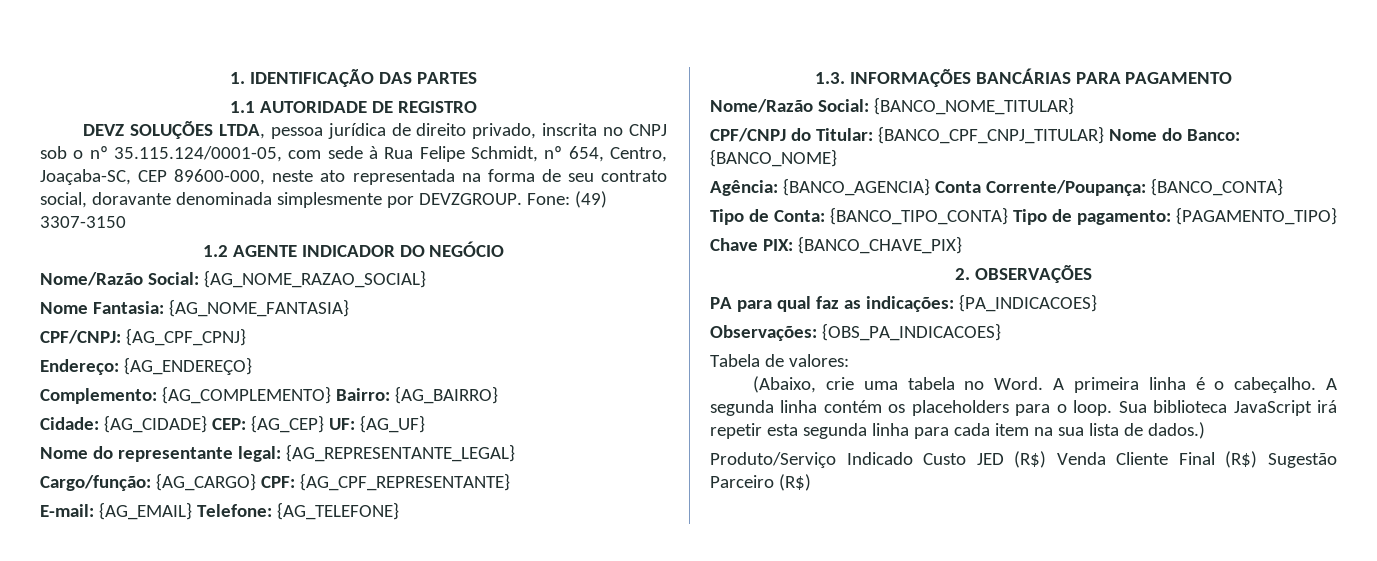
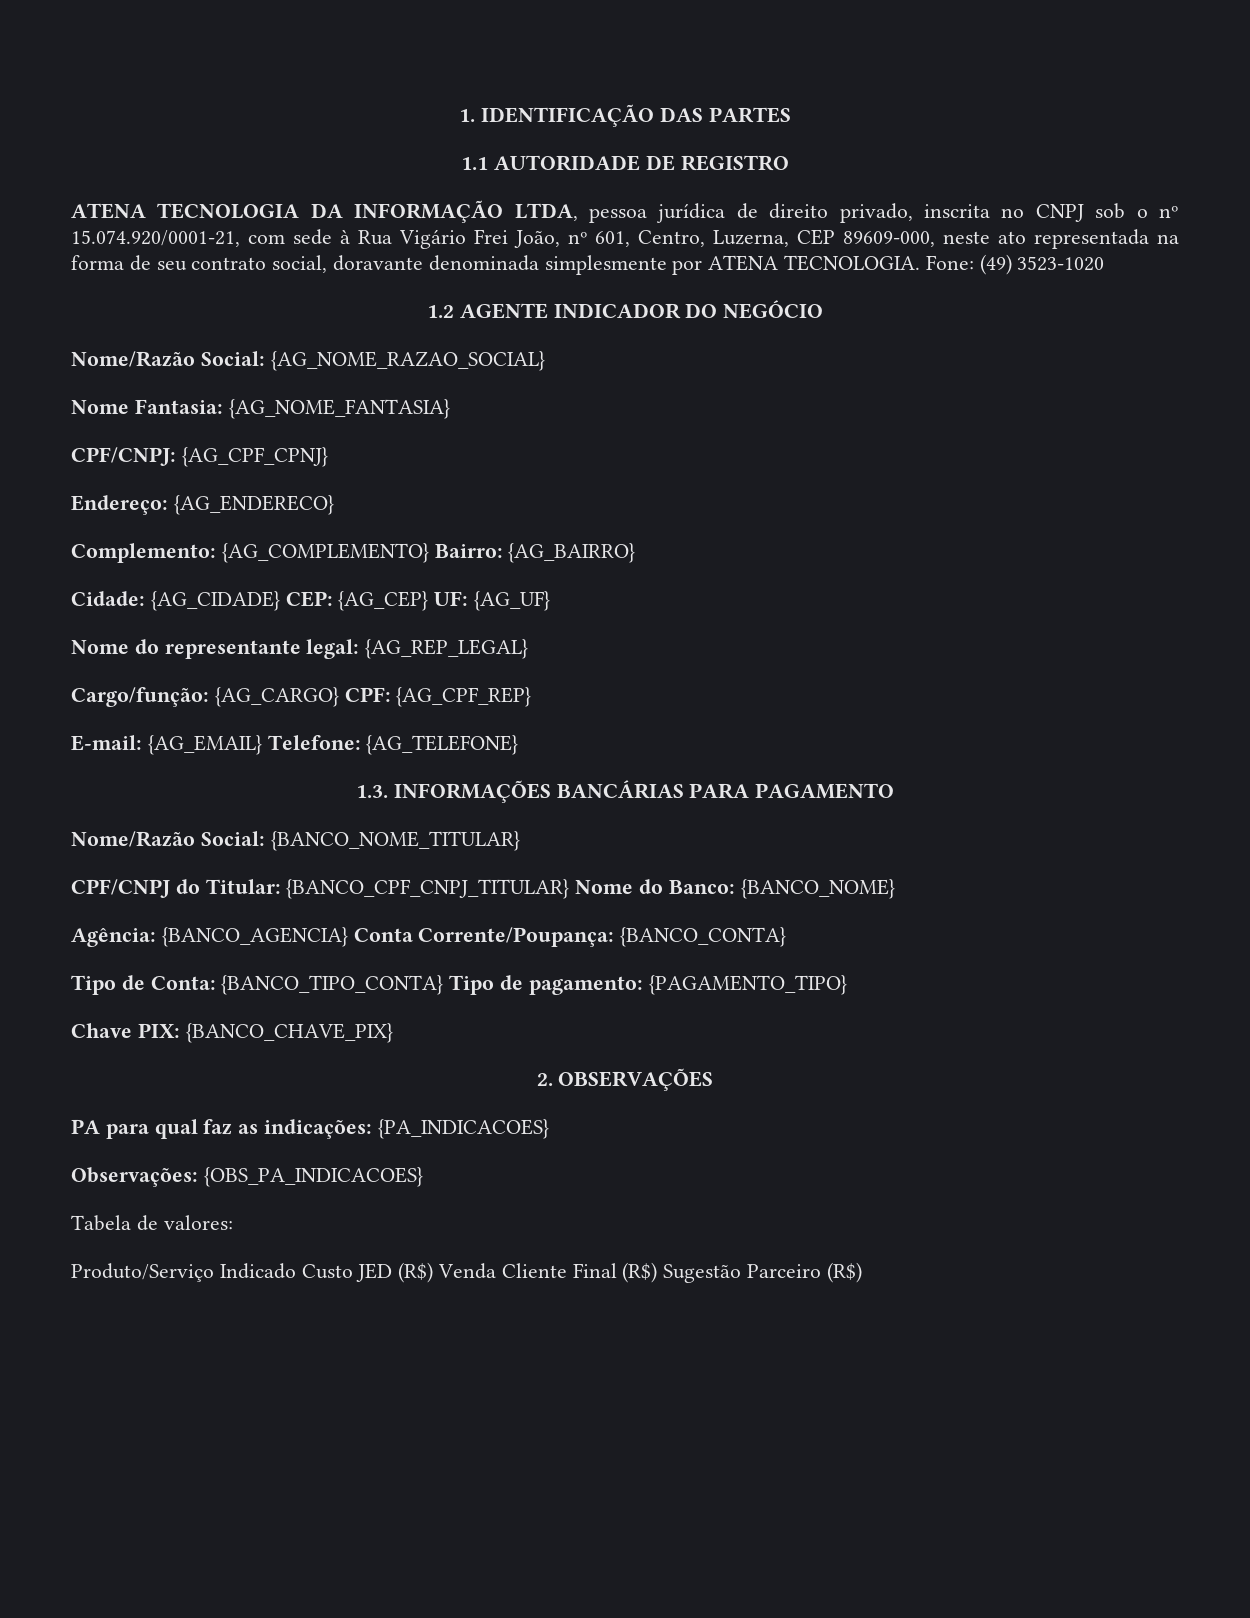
- DEVZ SOLUÇÕES LTDA, pessoa jurídica de direito privado, inscrita no CNPJ sob o nº 35.115.124/0001-05, com sede à Rua Felipe Schmidt, nº 654, Centro, Joaçaba-SC, CEP 89600-000, neste ato representada na forma de seu contrato social, doravante denominada simplesmente por DEVZGROUP.
+ ATENA TECNOLOGIA DA INFORMAÇÃO LTDA, pessoa jurídica de direito privado, inscrita no CNPJ sob o nº 15.074.920/0001-21, com sede à Rua Vigário Frei João, nº 601, Centro, Luzerna, CEP 89609-000, neste ato representada na forma de seu contrato social, doravante denominada simplesmente por ATENA TECNOLOGIA.
- Fone: (49) 3307-3150
+ Fone: (49) 3523-1020
- Endereço: {AG_ENDEREÇO}
+ Endereço: {AG_ENDERECO}
- Nome do representante legal: {AG_REPRESENTANTE_LEGAL}
+ Nome do representante legal: {AG_REP_LEGAL}
- Cargo/função: {AG_CARGO} CPF: {AG_CPF_REPRESENTANTE}
+ Cargo/função: {AG_CARGO} CPF: {AG_CPF_REP}
- (Abaixo, crie uma tabela no Word. A primeira linha é o cabeçalho. A segunda linha contém os placeholders para o loop. Sua biblioteca JavaScript irá repetir esta segunda linha para cada item na sua lista de dados.)

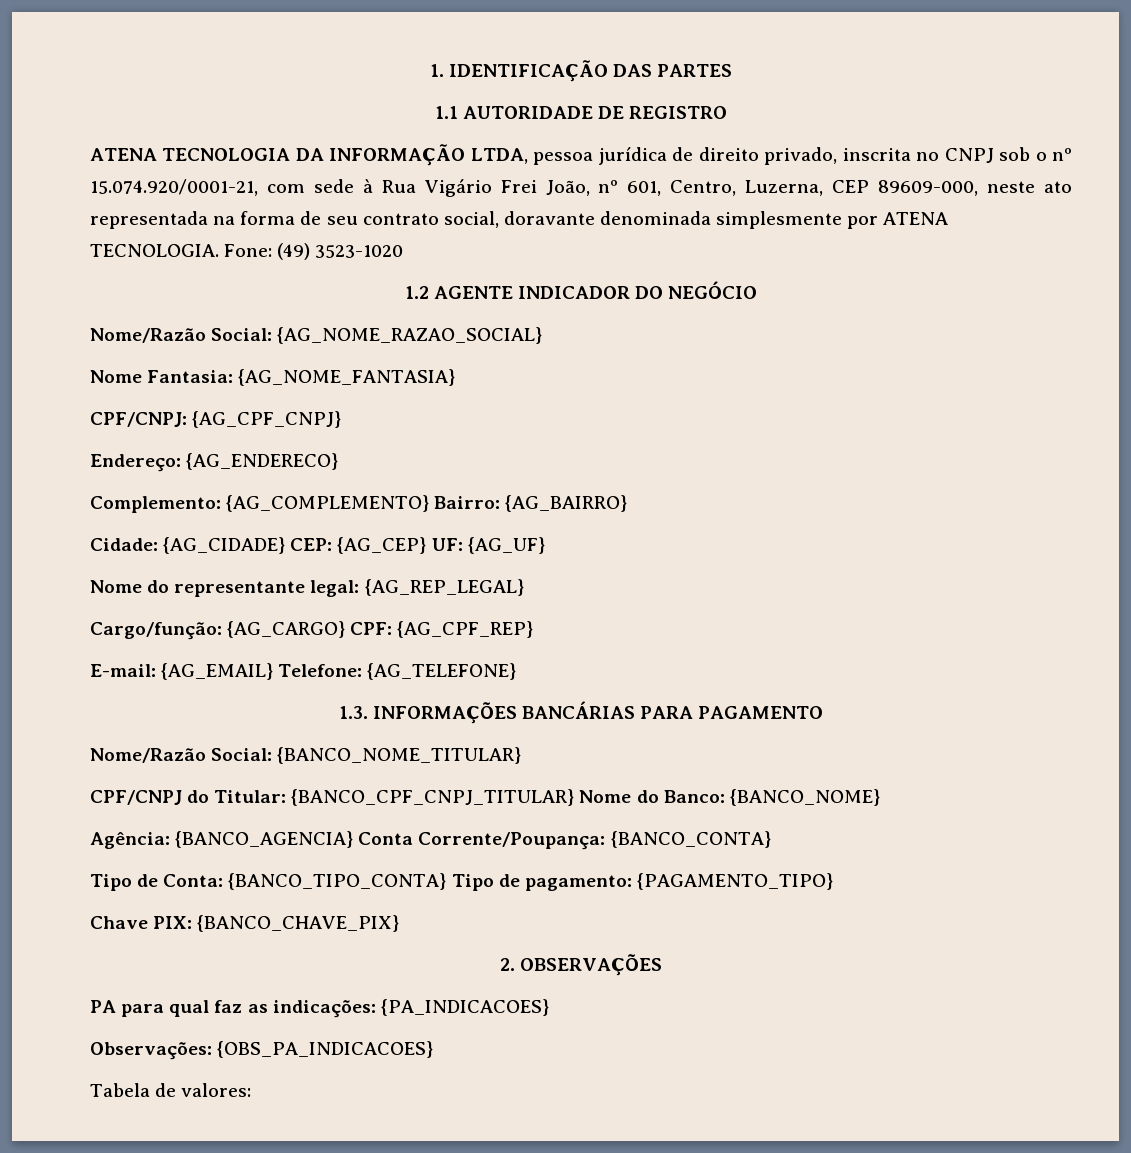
- CPF/CNPJ: {AG_CPF_CPNJ}
+ CPF/CNPJ: {AG_CPF_CNPJ}
- Produto/Serviço Indicado Custo JED (R$) Venda Cliente Final (R$) Sugestão Parceiro (R$)

